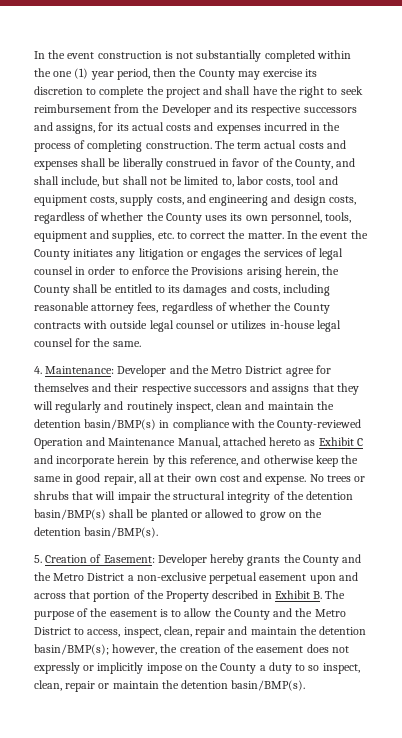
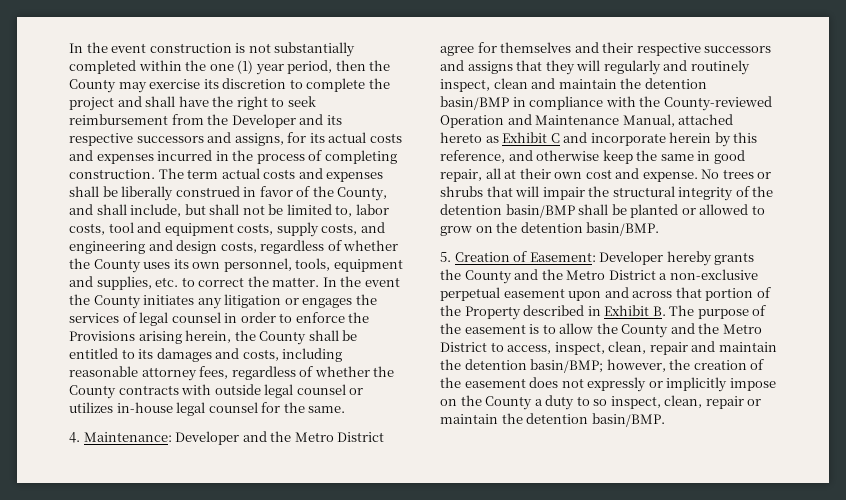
- Developer and the Metro District agree for themselves and their respective successors and assigns that they will regularly and routinely inspect, clean and maintain the detention basin/BMP(s) in compliance with the County-reviewed Operation and Maintenance Manual, attached hereto as Exhibit C and incorporate herein by this reference, and otherwise keep the same in good repair, all at their own cost and expense.
+ Developer and the Metro District agree for themselves and their respective successors and assigns that they will regularly and routinely inspect, clean and maintain the detention basin/BMP in compliance with the County-reviewed Operation and Maintenance Manual, attached hereto as Exhibit C and incorporate herein by this reference, and otherwise keep the same in good repair, all at their own cost and expense.
- No trees or shrubs that will impair the structural integrity of the detention basin/BMP(s) shall be planted or allowed to grow on the detention basin/BMP(s).
+ No trees or shrubs that will impair the structural integrity of the detention basin/BMP shall be planted or allowed to grow on the detention basin/BMP.
- Developer hereby grants the County and the Metro District a non-exclusive perpetual easement upon and across that portion of the Property described in Exhibit B. The purpose of the easement is to allow the County and the Metro District to access, inspect, clean, repair and maintain the detention basin/BMP(s);
+ Developer hereby grants the County and the Metro District a non-exclusive perpetual easement upon and across that portion of the Property described in Exhibit B. The purpose of the easement is to allow the County and the Metro District to access, inspect, clean, repair and maintain the detention basin/BMP;
- however, the creation of the easement does not expressly or implicitly impose on the County a duty to so inspect, clean, repair or maintain the detention basin/BMP(s).
+ however, the creation of the easement does not expressly or implicitly impose on the County a duty to so inspect, clean, repair or maintain the detention basin/BMP.

